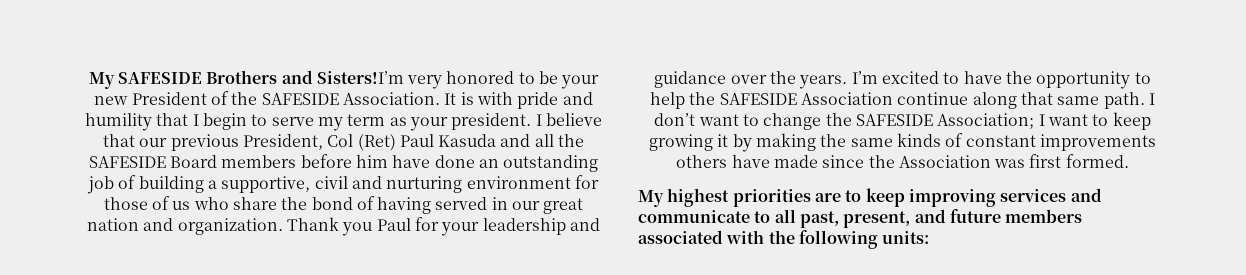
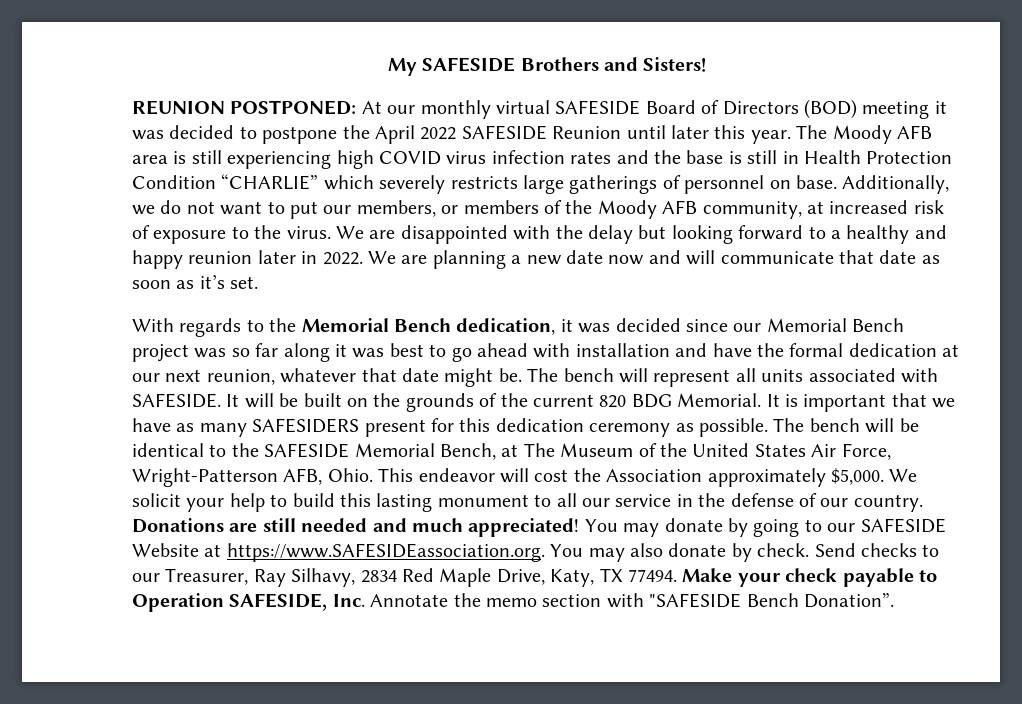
- My SAFESIDE Brothers and Sisters!I’m very honored to be your new President of the SAFESIDE Association. It is with pride and humility that I begin to serve my term as your president. I believe that our previous President, Col (Ret) Paul Kasuda and all the SAFESIDE Board members before him have done an outstanding job of building a supportive, civil and nurturing environment for those of us who share the bond of having served in our great nation and organization. Thank you Paul for your leadership and guidance over the years. I’m excited to have the opportunity to help the SAFESIDE Association continue along that same path. I don’t want to change the SAFESIDE Association; I want to keep growing it by making the same kinds of constant improvements others have made since the Association was first formed.
- My highest priorities are to keep improving services and communicate to all past, present, and future members associated with the following units:
+ My SAFESIDE Brothers and Sisters!
+ REUNION POSTPONED: At our monthly virtual SAFESIDE Board of Directors (BOD) meeting it was decided to postpone the April 2022 SAFESIDE Reunion until later this year. The Moody AFB area is still experiencing high COVID virus infection rates and the base is still in Health Protection Condition “CHARLIE” which severely restricts large gatherings of personnel on base. Additionally, we do not want to put our members, or members of the Moody AFB community, at increased risk of exposure to the virus. We are disappointed with the delay but looking forward to a healthy and happy reunion later in 2022. We are planning a new date now and will communicate that date as soon as it’s set.
+ With regards to the Memorial Bench dedication, it was decided since our Memorial Bench project was so far along it was best to go ahead with installation and have the formal dedication at our next reunion, whatever that date might be. The bench will represent all units associated with SAFESIDE. It will be built on the grounds of the current 820 BDG Memorial. It is important that we have as many SAFESIDERS present for this dedication ceremony as possible. The bench will be identical to the SAFESIDE Memorial Bench, at The Museum of the United States Air Force, Wright-Patterson AFB, Ohio. This endeavor will cost the Association approximately $5,000. We solicit your help to build this lasting monument to all our service in the defense of our country. Donations are still needed and much appreciated! You may donate by going to our SAFESIDE Website at https://www.SAFESIDEassociation.org. You may also donate by check. Send checks to our Treasurer, Ray Silhavy, 2834 Red Maple Drive, Katy, TX 77494. Make your check payable to Operation SAFESIDE, Inc. Annotate the memo section with "SAFESIDE Bench Donation”.

